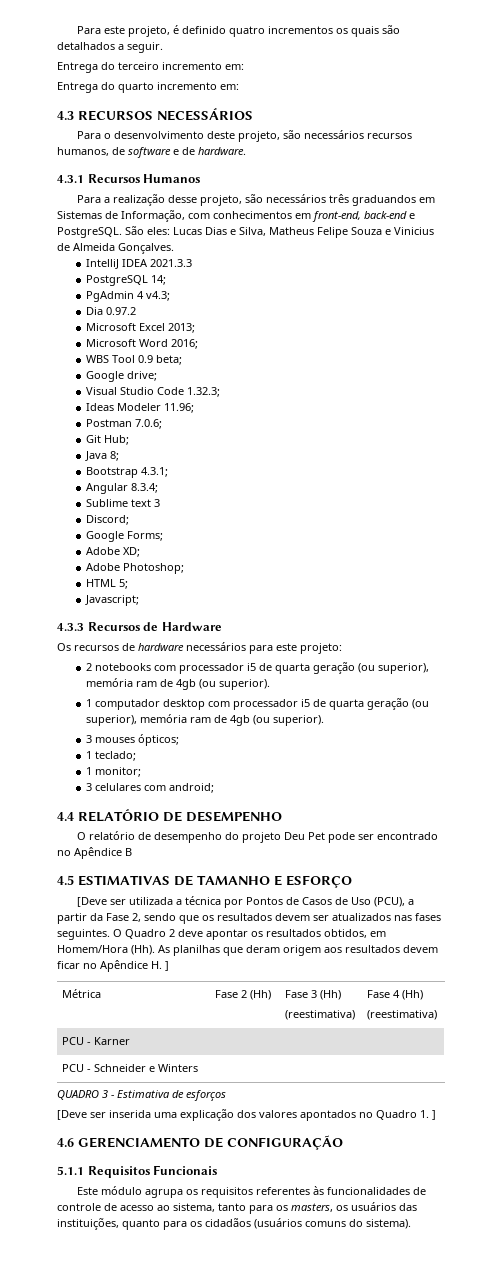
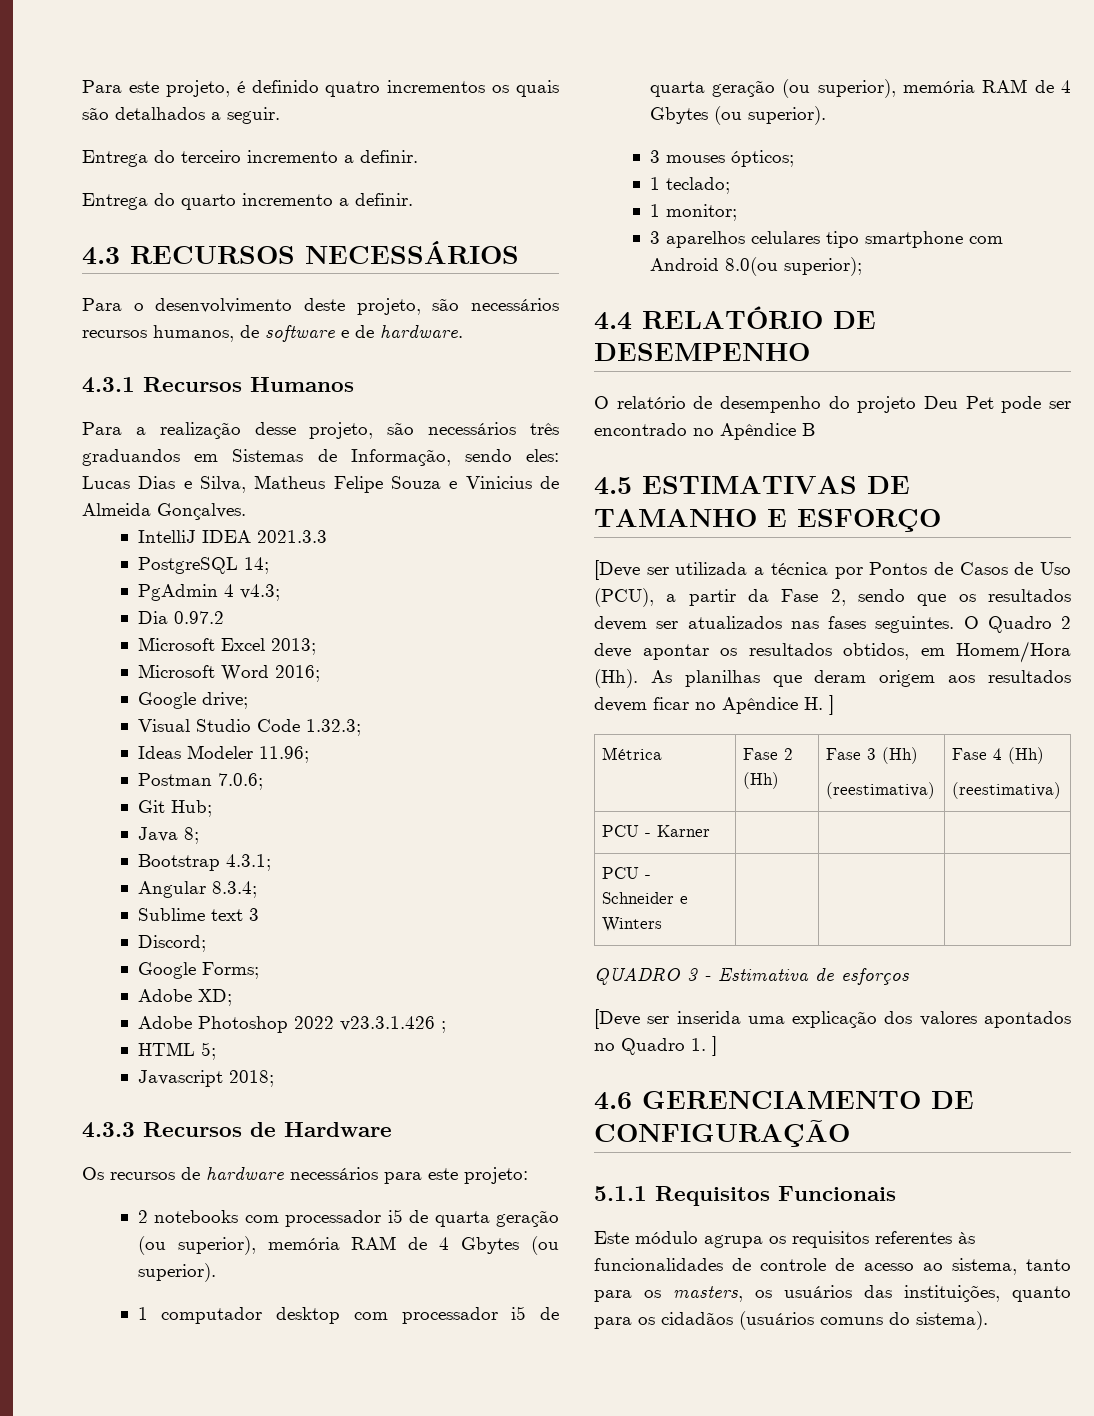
- Entrega do terceiro incremento em:
+ Entrega do terceiro incremento a definir.
- Entrega do quarto incremento em:
+ Entrega do quarto incremento a definir.
- Para a realização desse projeto, são necessários três graduandos em Sistemas de Informação, com conhecimentos em front-end, back-end e PostgreSQL. São eles: Lucas Dias e Silva, Matheus Felipe Souza e Vinicius de Almeida Gonçalves.
+ Para a realização desse projeto, são necessários três graduandos em Sistemas de Informação, sendo eles: Lucas Dias e Silva, Matheus Felipe Souza e Vinicius de Almeida Gonçalves.
- WBS Tool 0.9 beta;
- Adobe Photoshop;
+ Adobe Photoshop 2022 v23.3.1.426 ;
- Javascript;
+ Javascript 2018;
- 2 notebooks com processador i5 de quarta geração (ou superior), memória ram de 4gb (ou superior).
+ 2 notebooks com processador i5 de quarta geração (ou superior), memória RAM de 4 Gbytes (ou superior).
- 1 computador desktop com processador i5 de quarta geração (ou superior), memória ram de 4gb (ou superior).
+ 1 computador desktop com processador i5 de quarta geração (ou superior), memória RAM de 4 Gbytes (ou superior).
- 3 celulares com android;
+ 3 aparelhos celulares tipo smartphone com Android 8.0(ou superior);

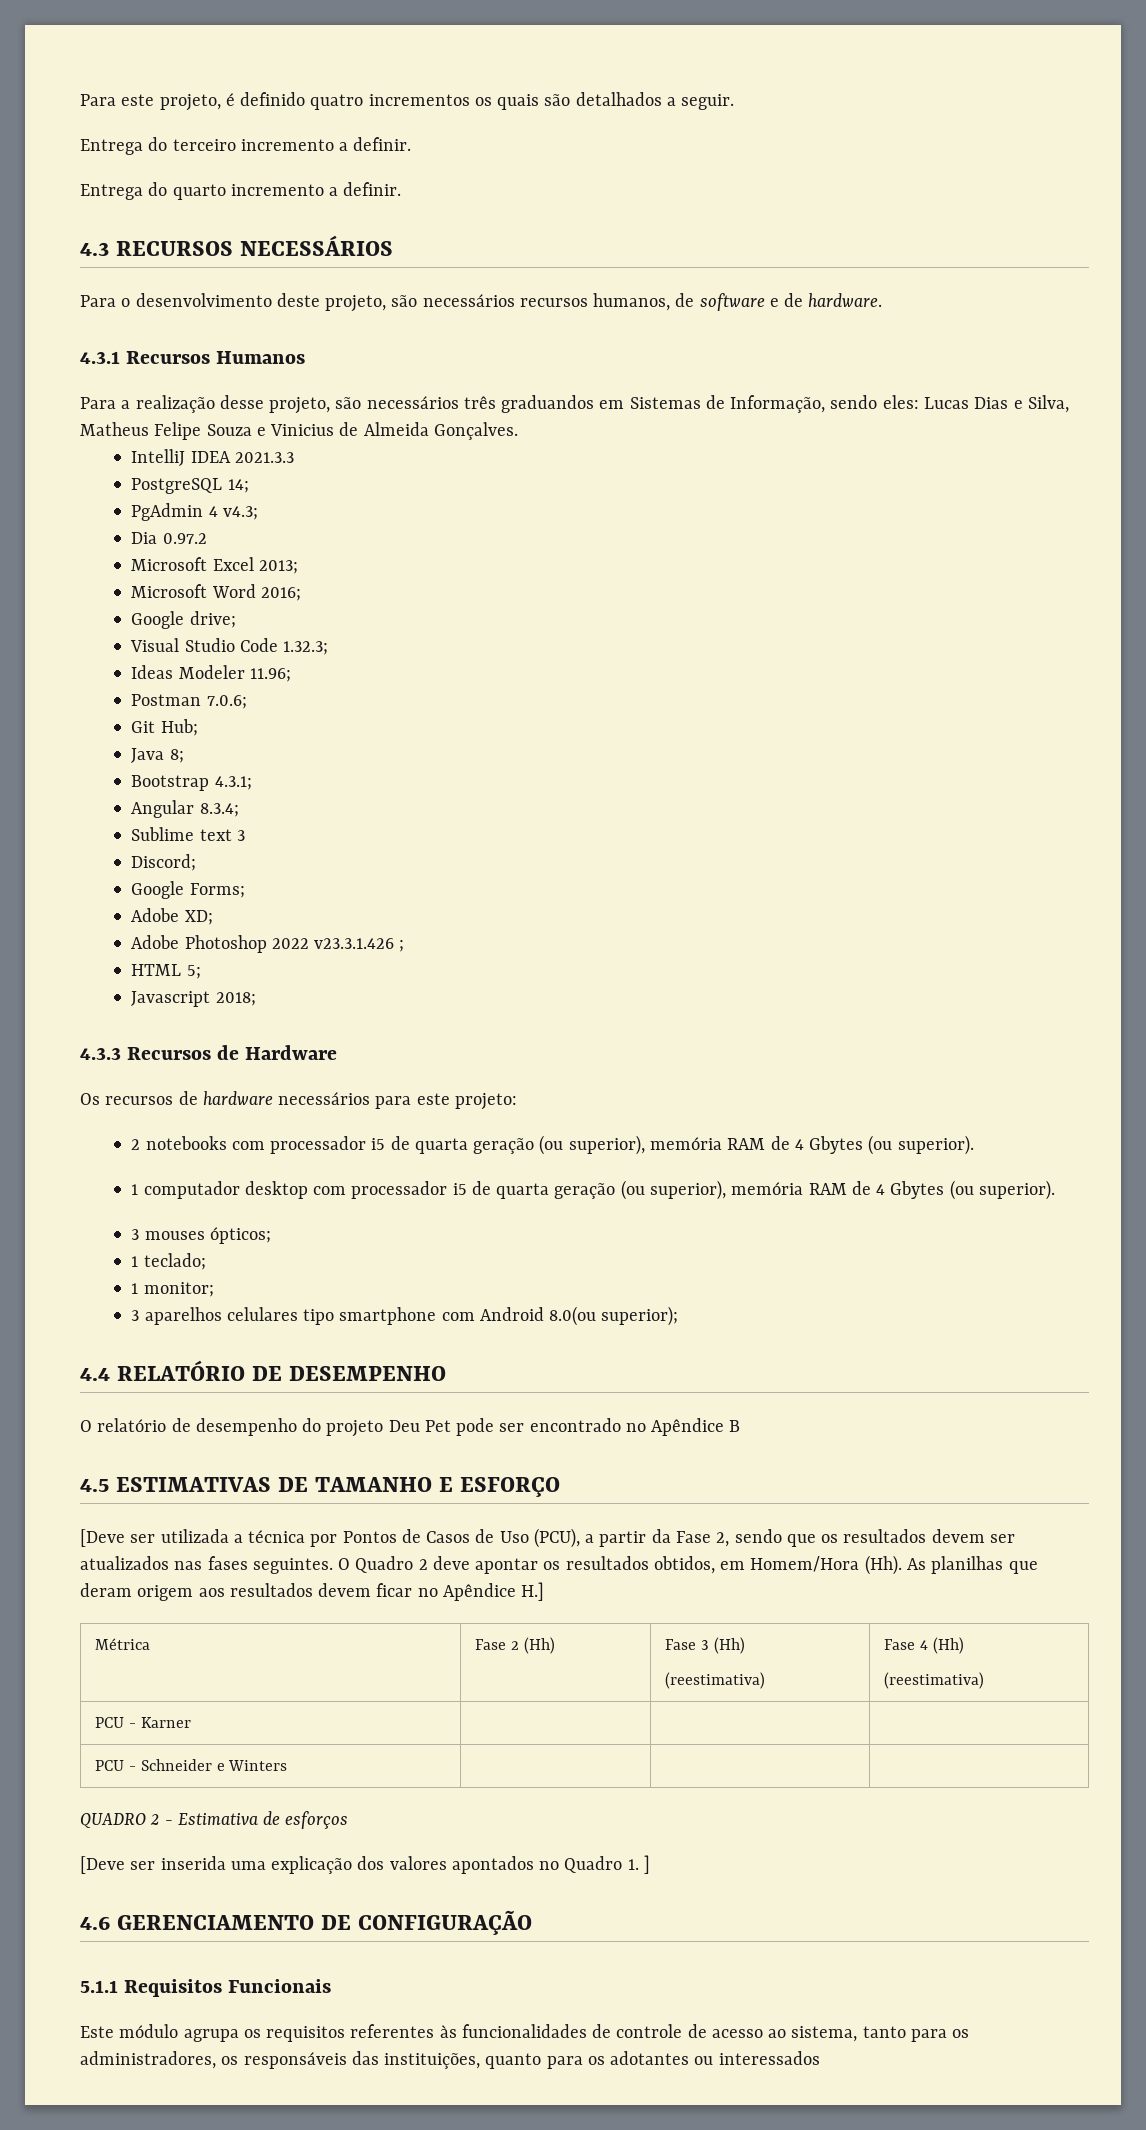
- O Quadro 2 deve apontar os resultados obtidos, em Homem/Hora (Hh). As planilhas que deram origem aos resultados devem ficar no Apêndice H. ]
+ O Quadro 2 deve apontar os resultados obtidos, em Homem/Hora (Hh). As planilhas que deram origem aos resultados devem ficar no Apêndice H.]
- QUADRO 3 - Estimativa de esforços
+ QUADRO 2 - Estimativa de esforços
- Este módulo agrupa os requisitos referentes às funcionalidades de controle de acesso ao sistema, tanto para os masters, os usuários das instituições, quanto para os cidadãos (usuários comuns do sistema).
+ Este módulo agrupa os requisitos referentes às funcionalidades de controle de acesso ao sistema, tanto para os administradores, os responsáveis das instituições, quanto para os adotantes ou interessados

